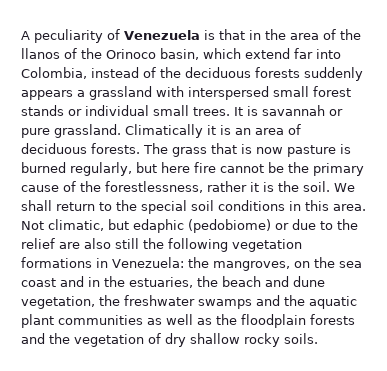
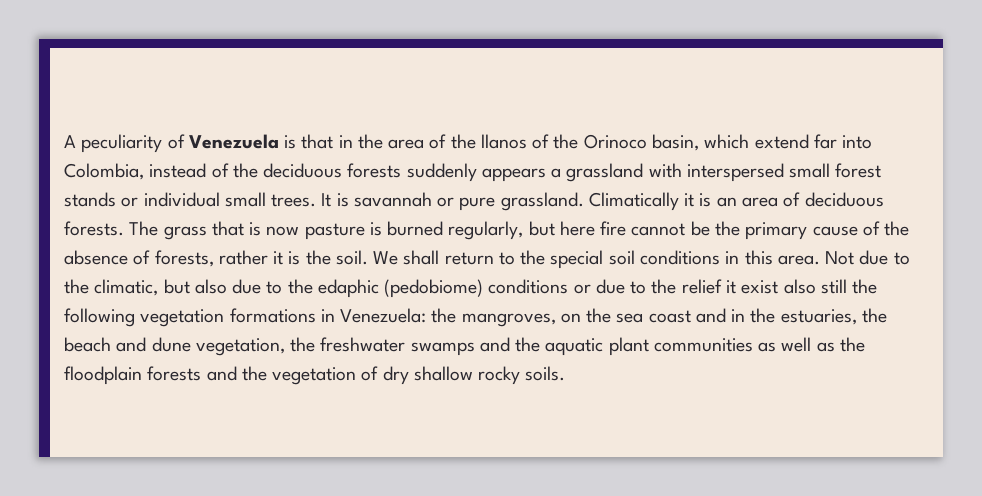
- The grass that is now pasture is burned regularly, but here fire cannot be the primary cause of the forestlessness, rather it is the soil.
+ The grass that is now pasture is burned regularly, but here fire cannot be the primary cause of the absence of forests, rather it is the soil.
- Not climatic, but edaphic (pedobiome) or due to the relief are also still the following vegetation formations in Venezuela: the mangroves, on the sea coast and in the estuaries, the beach and dune vegetation, the freshwater swamps and the aquatic plant communities as well as the floodplain forests and the vegetation of dry shallow rocky soils.
+ Not due to the climatic, but also due to the edaphic (pedobiome) conditions or due to the relief it exist also still the following vegetation formations in Venezuela: the mangroves, on the sea coast and in the estuaries, the beach and dune vegetation, the freshwater swamps and the aquatic plant communities as well as the floodplain forests and the vegetation of dry shallow rocky soils.

